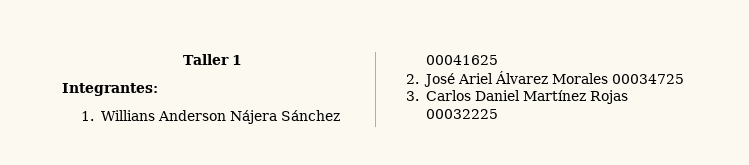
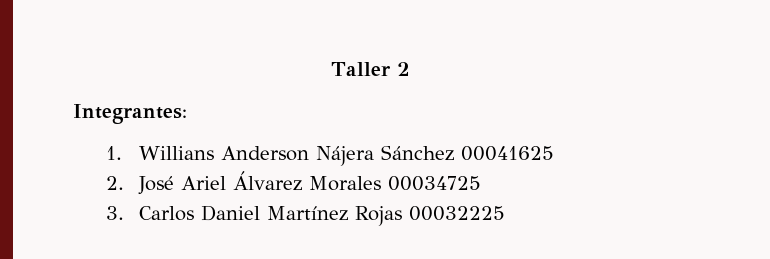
- Taller 1
+ Taller 2

